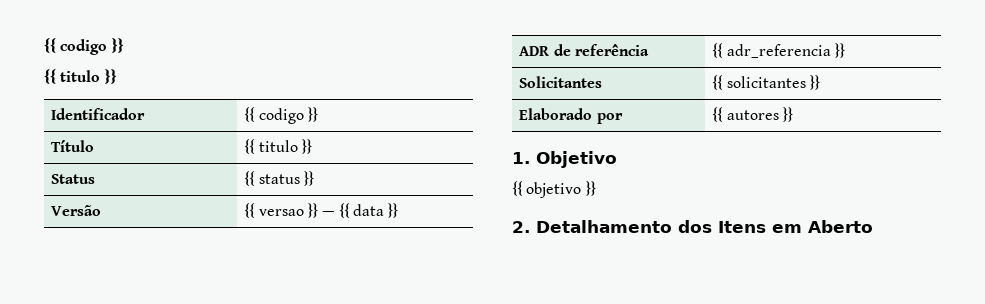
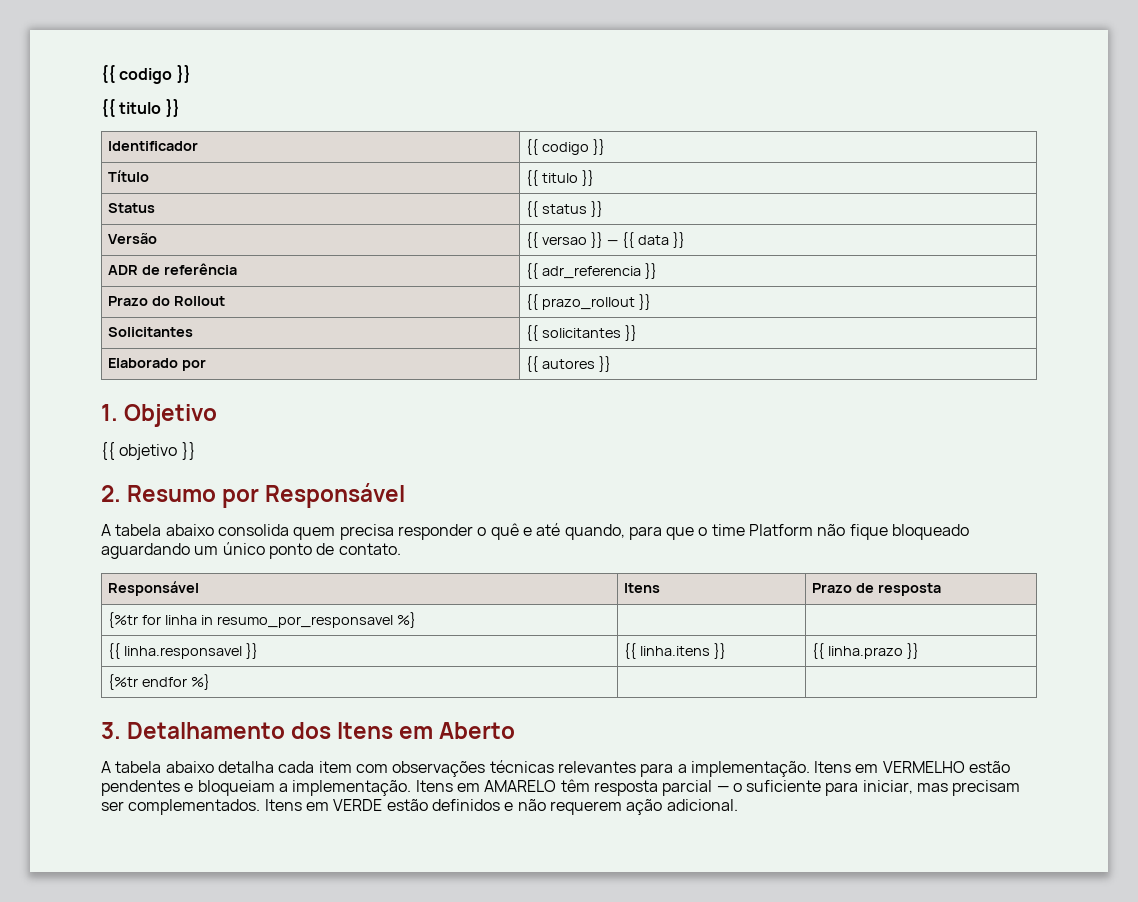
+ Prazo do Rollout | {{ prazo_rollout }}
- 2. Detalhamento dos Itens em Aberto
+ 2. Resumo por Responsável
+ A tabela abaixo consolida quem precisa responder o quê e até quando, para que o time Platform não fique bloqueado aguardando um único ponto de contato.
+ Responsável | Itens | Prazo de resposta
+ {%tr for linha in resumo_por_responsavel %} | |
+ {{ linha.responsavel }} | {{ linha.itens }} | {{ linha.prazo }}
+ {%tr endfor %} | |
+ 3. Detalhamento dos Itens em Aberto
+ A tabela abaixo detalha cada item com observações técnicas relevantes para a implementação. Itens em VERMELHO estão pendentes e bloqueiam a implementação. Itens em AMARELO têm resposta parcial — o suficiente para iniciar, mas precisam ser complementados. Itens em VERDE estão definidos e não requerem ação adicional.

